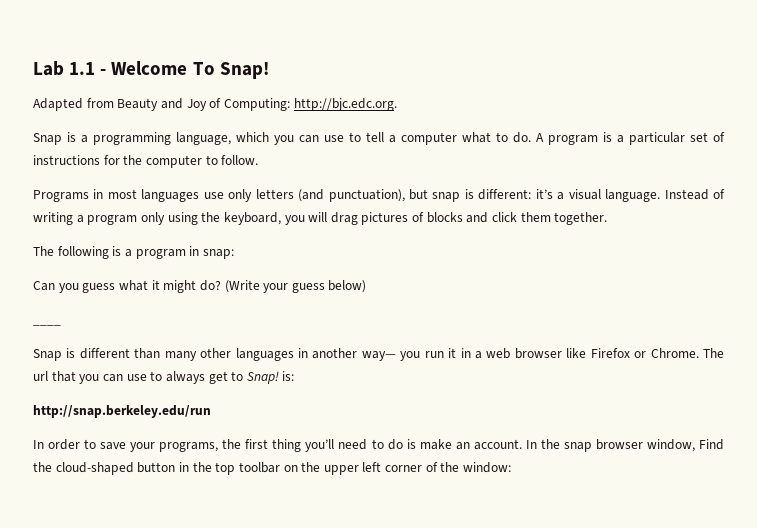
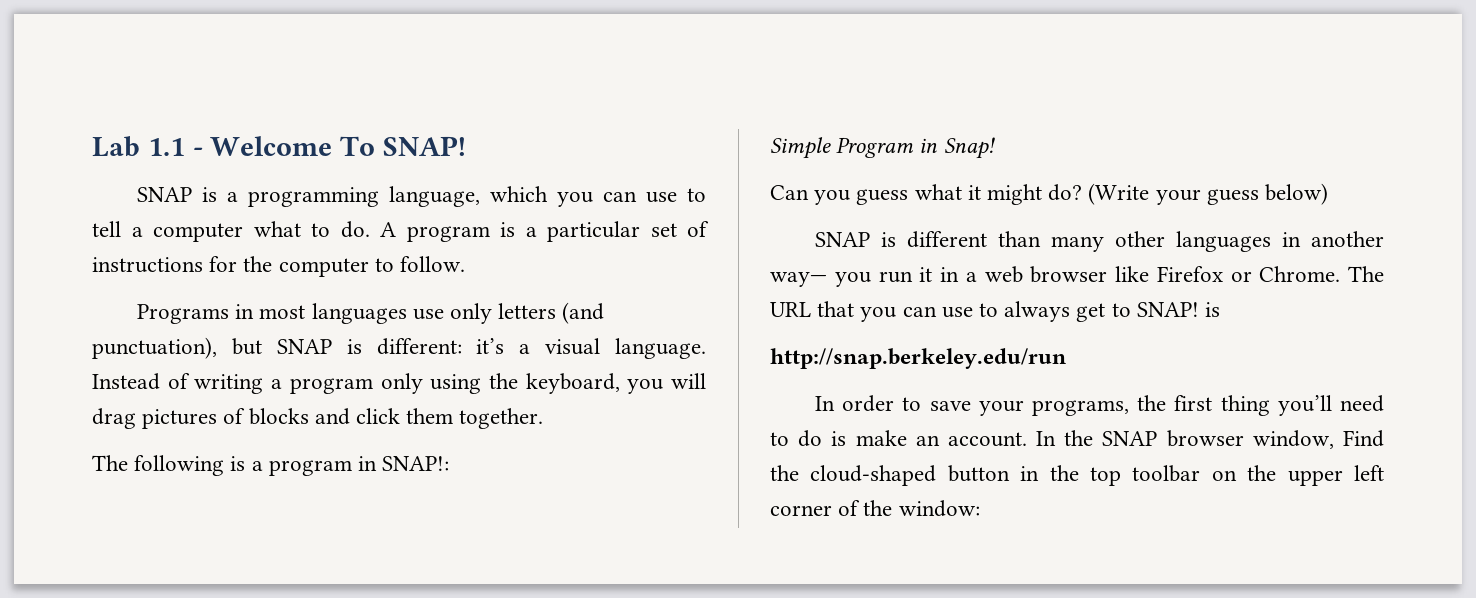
- Lab 1.1 - Welcome To Snap!
- Adapted from Beauty and Joy of Computing: http://bjc.edc.org.
- Snap is a programming language, which you can use to tell a computer what to do.
+ Lab 1.1 - Welcome To SNAP!
+ SNAP is a programming language, which you can use to tell a computer what to do.
- Programs in most languages use only letters (and punctuation), but snap is different: it’s a visual language.
+ Programs in most languages use only letters (and punctuation), but SNAP is different: it’s a visual language.
- The following is a program in snap:
+ The following is a program in SNAP!:
+ Simple Program in Snap!
- ____
- Snap is different than many other languages in another way— you run it in a web browser like Firefox or Chrome.
+ SNAP is different than many other languages in another way— you run it in a web browser like Firefox or Chrome.
- The url that you can use to always get to Snap! is:
+ The URL that you can use to always get to SNAP! is
- In the snap browser window, Find the cloud-shaped button in the top toolbar on the upper left corner of the window:
+ In the SNAP browser window, Find the cloud-shaped button in the top toolbar on the upper left corner of the window:

